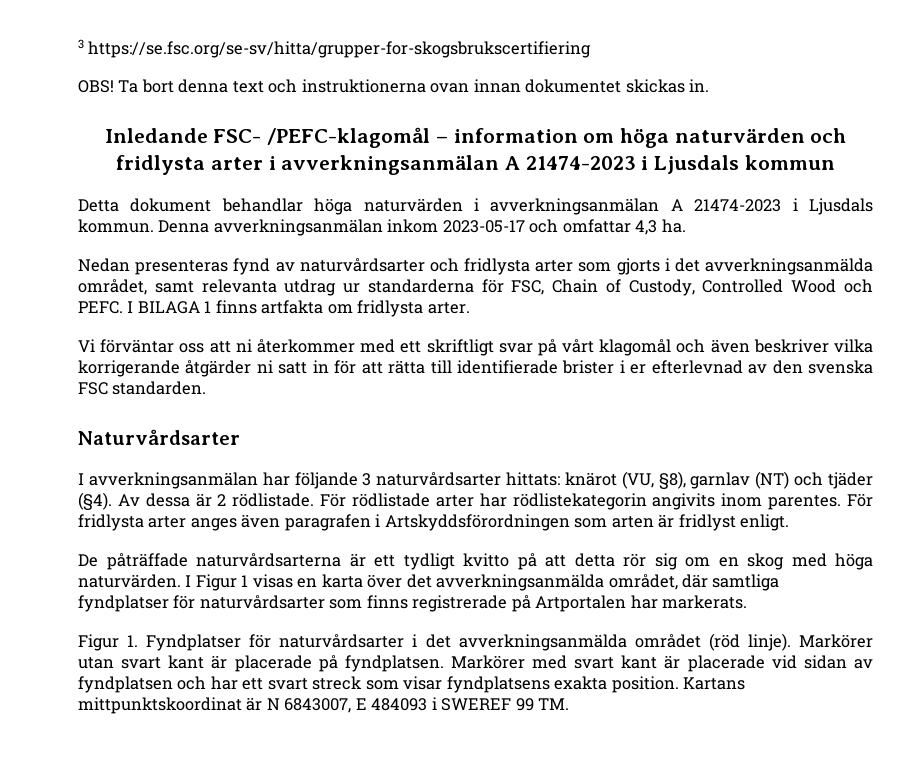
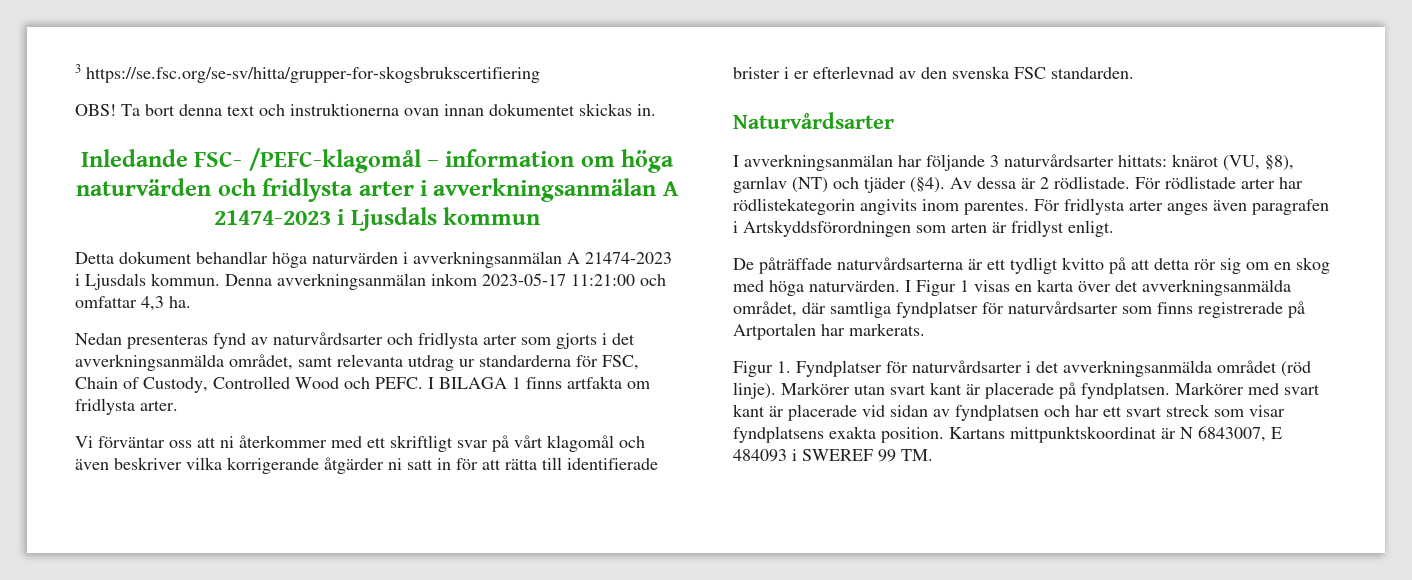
- Denna avverkningsanmälan inkom 2023-05-17 och omfattar 4,3 ha.
+ Denna avverkningsanmälan inkom 2023-05-17 11:21:00 och omfattar 4,3 ha.

